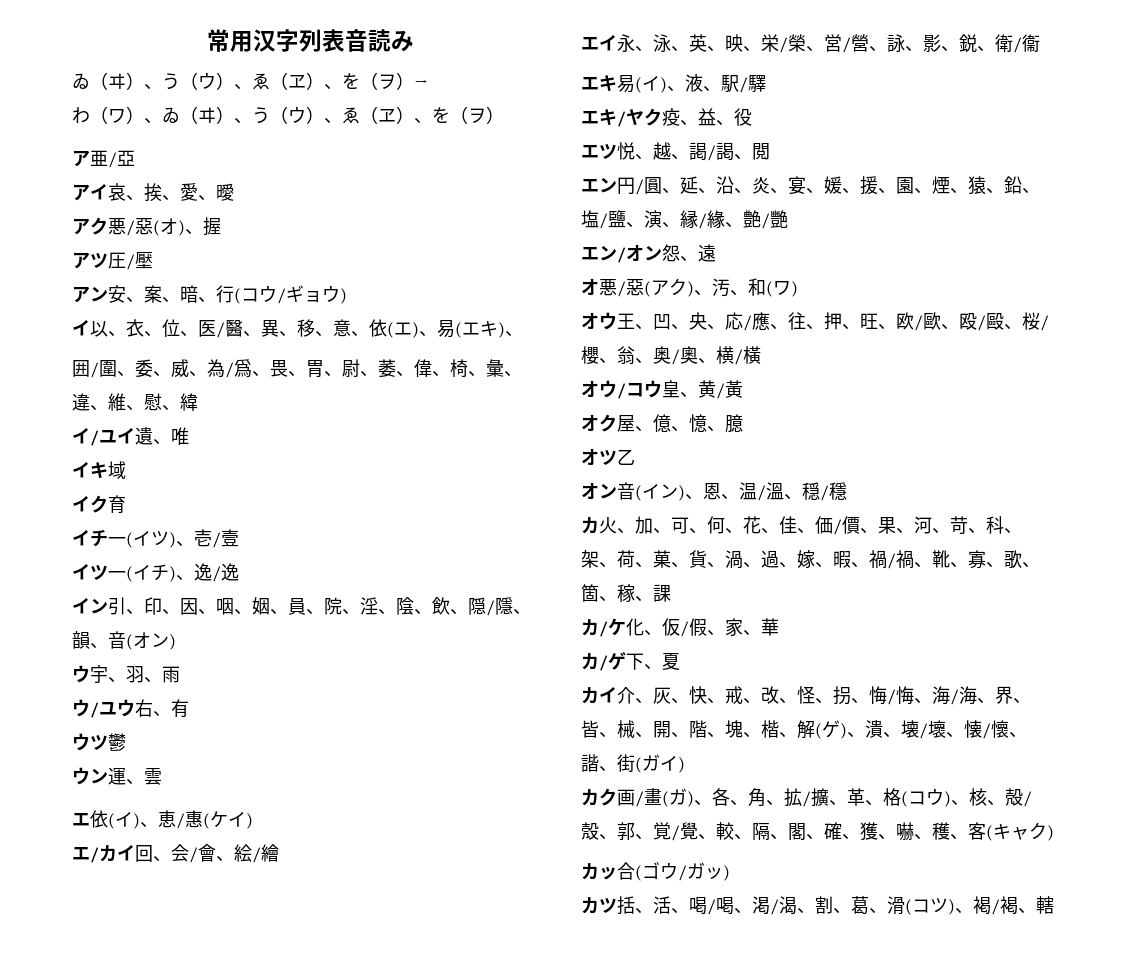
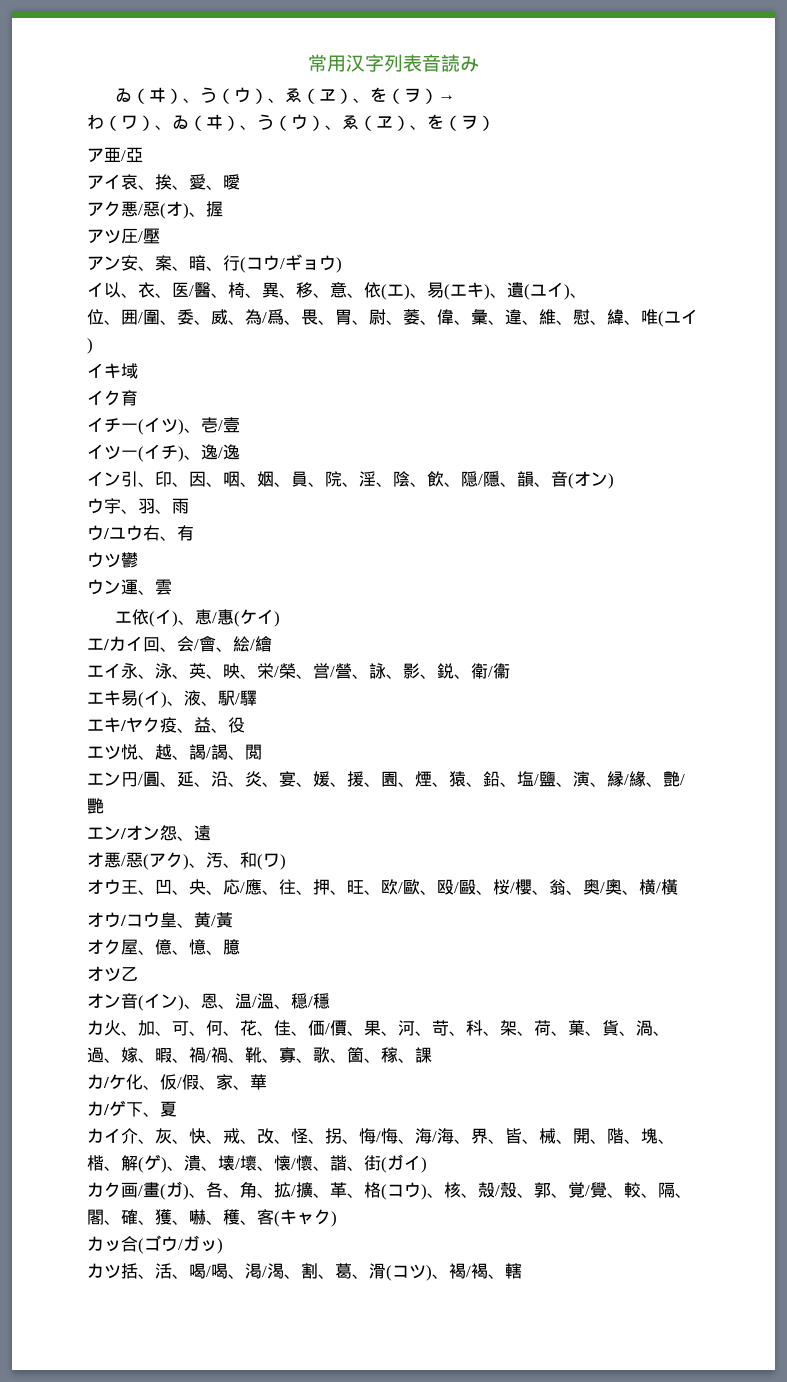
- イ以、衣、位、医/醫、異、移、意、依(エ)、易(エキ)、
- 囲/圍、委、威、為/爲、畏、胃、尉、萎、偉、椅、彙、違、維、慰、緯
- イ/ユイ遺、唯
+ イ以、衣、医/醫、椅、異、移、意、依(エ)、易(エキ)、遺(ユイ)、
+ 位、囲/圍、委、威、為/爲、畏、胃、尉、萎、偉、彙、違、維、慰、緯、唯(ユイ)

